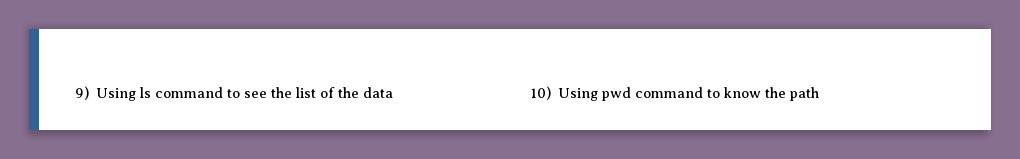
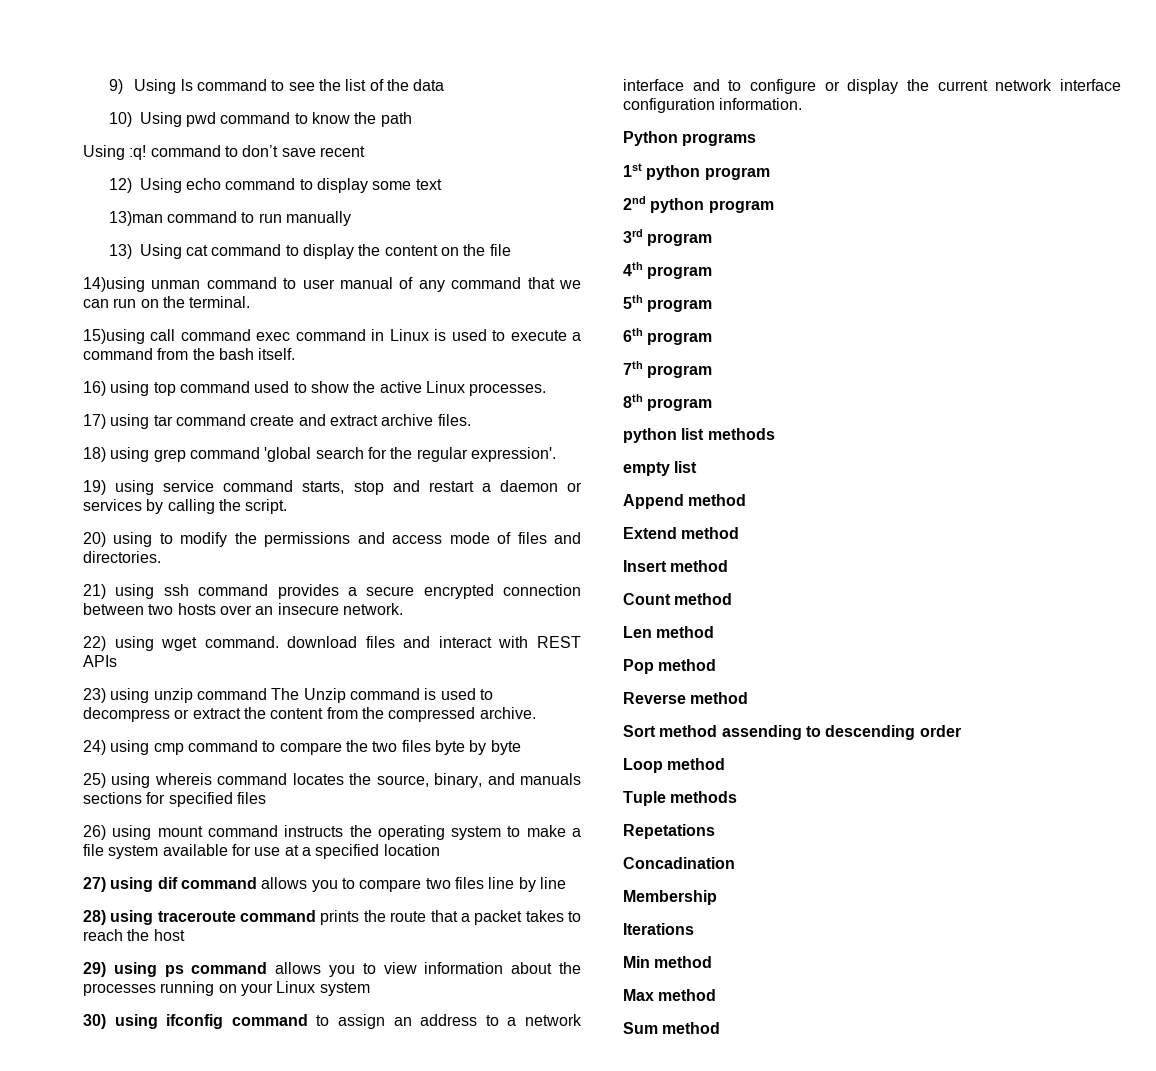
+ Using :q! command to don’t save recent
+ 12) Using echo command to display some text
+ 13)man command to run manually
+ 13) Using cat command to display the content on the file
+ 14)using unman command to user manual of any command that we can run on the terminal.
+ 15)using call command exec command in Linux is used to execute a command from the bash itself.
+ 16) using top command used to show the active Linux processes.
+ 17) using tar command create and extract archive files.
+ 18) using grep command 'global search for the regular expression'.
+ 19) using service command starts, stop and restart a daemon or services by calling the script.
+ 20) using to modify the permissions and access mode of files and directories.
+ 21) using ssh command provides a secure encrypted connection between two hosts over an insecure network.
+ 22) using wget command. download files and interact with REST APIs
+ 23) using unzip command The Unzip command is used to decompress or extract the content from the compressed archive.
+ 24) using cmp command to compare the two files byte by byte
+ 25) using whereis command locates the source, binary, and manuals sections for specified files
+ 26) using mount command instructs the operating system to make a file system available for use at a specified location
+ 27) using dif command allows you to compare two files line by line
+ 28) using traceroute command prints the route that a packet takes to reach the host
+ 29) using ps command allows you to view information about the processes running on your Linux system
+ 30) using ifconfig command to assign an address to a network interface and to configure or display the current network interface configuration information.
+ Python programs
+ 1st python program
+ 2nd python program
+ 3rd program
+ 4th program
+ 5th program
+ 6th program
+ 7th program
+ 8th program
+ python list methods
+ empty list
+ Append method
+ Extend method
+ Insert method
+ Count method
+ Len method
+ Pop method
+ Reverse method
+ Sort method assending to descending order
+ Loop method
+ Tuple methods
+ Repetations
+ Concadination
+ Membership
+ Iterations
+ Min method
+ Max method
+ Sum method

